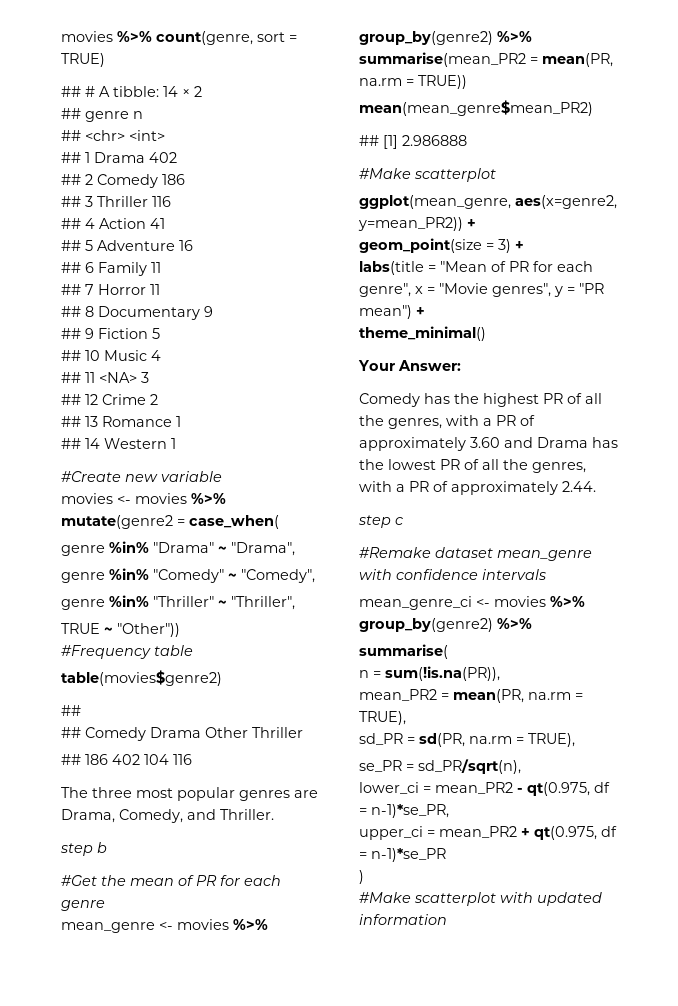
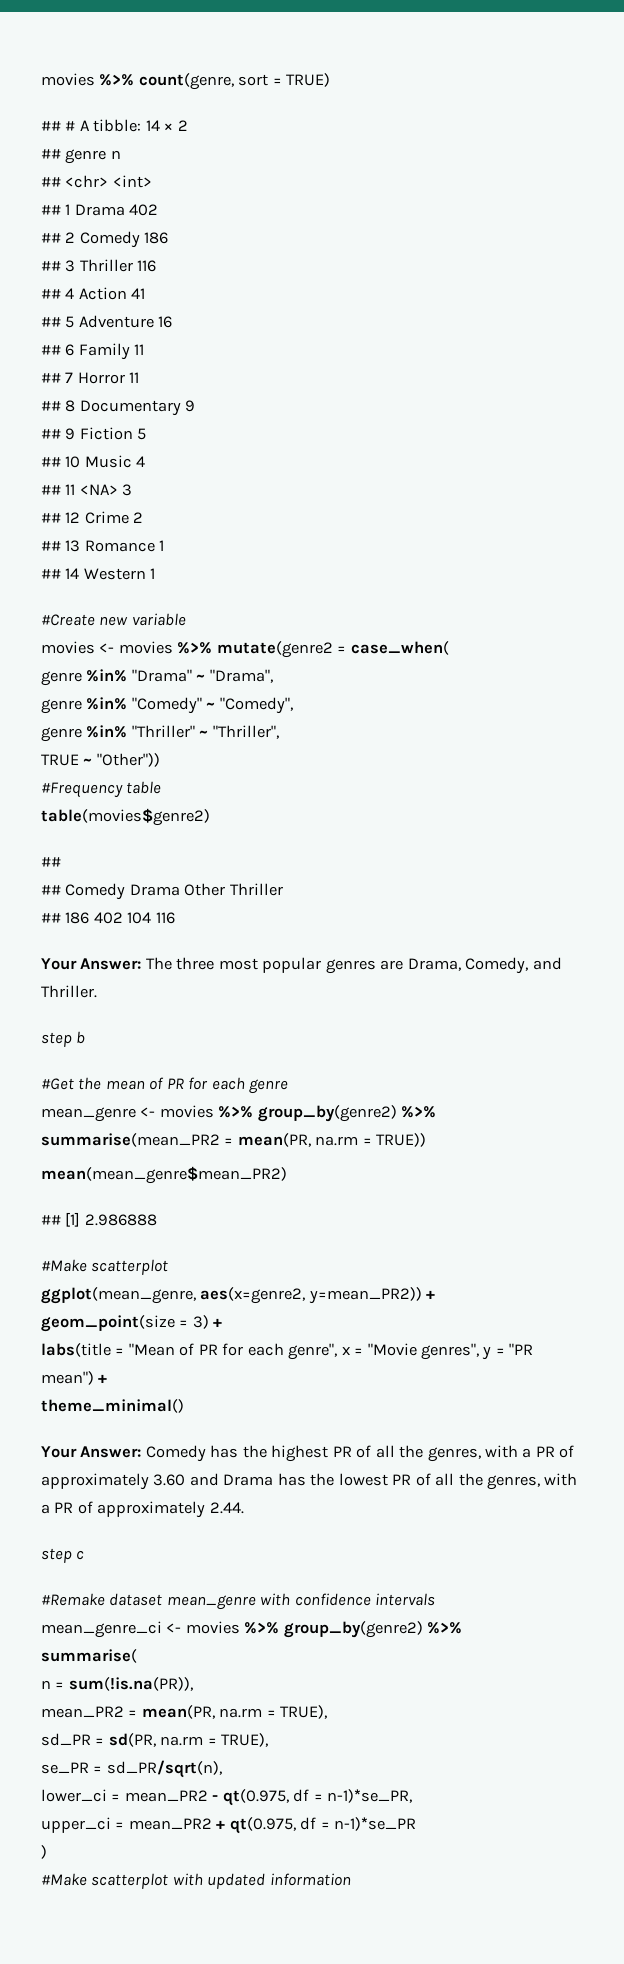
- The three most popular genres are Drama, Comedy, and Thriller.
+ Your Answer: The three most popular genres are Drama, Comedy, and Thriller.
- Your Answer:
- Comedy has the highest PR of all the genres, with a PR of approximately 3.60 and Drama has the lowest PR of all the genres, with a PR of approximately 2.44.
+ Your Answer: Comedy has the highest PR of all the genres, with a PR of approximately 3.60 and Drama has the lowest PR of all the genres, with a PR of approximately 2.44.

